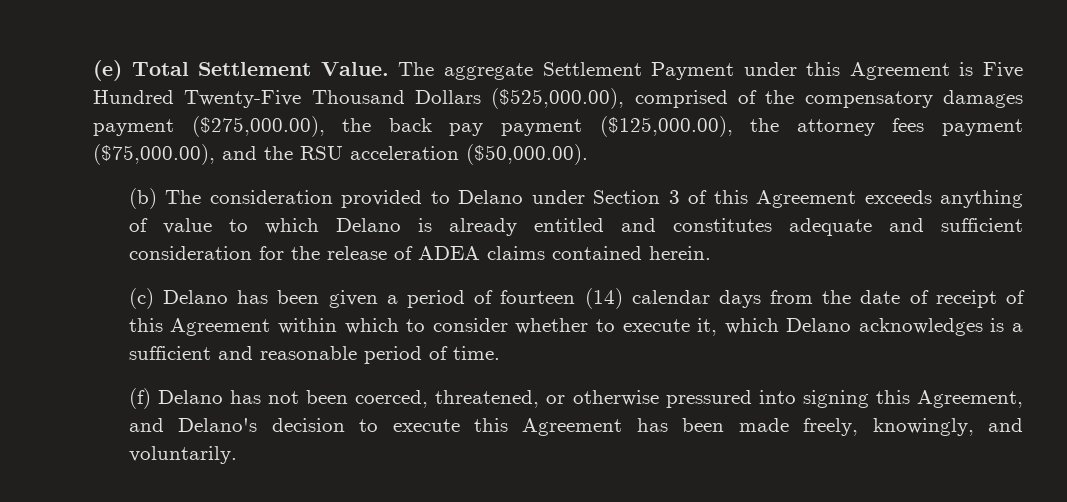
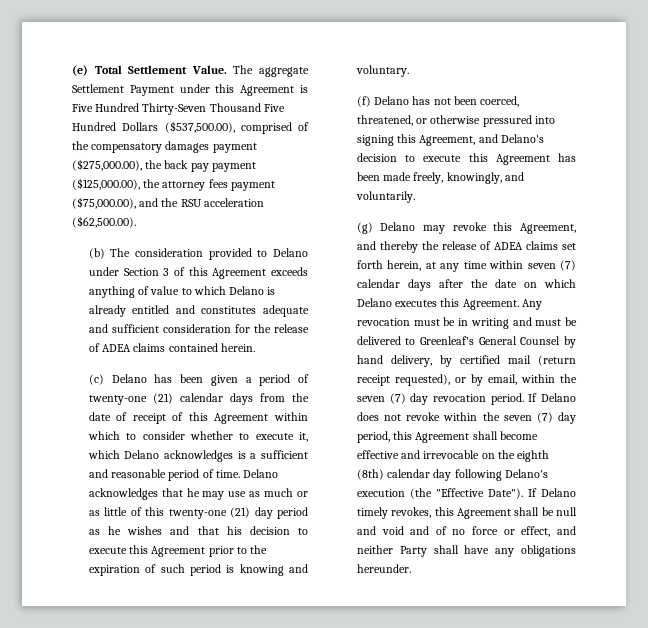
- The aggregate Settlement Payment under this Agreement is Five Hundred Twenty-Five Thousand Dollars ($525,000.00), comprised of the compensatory damages payment ($275,000.00), the back pay payment ($125,000.00), the attorney fees payment ($75,000.00), and the RSU acceleration ($50,000.00).
+ The aggregate Settlement Payment under this Agreement is Five Hundred Thirty-Seven Thousand Five Hundred Dollars ($537,500.00), comprised of the compensatory damages payment ($275,000.00), the back pay payment ($125,000.00), the attorney fees payment ($75,000.00), and the RSU acceleration ($62,500.00).
- (c) Delano has been given a period of fourteen (14) calendar days from the date of receipt of this Agreement within which to consider whether to execute it, which Delano acknowledges is a sufficient and reasonable period of time.
+ (c) Delano has been given a period of twenty-one (21) calendar days from the date of receipt of this Agreement within which to consider whether to execute it, which Delano acknowledges is a sufficient and reasonable period of time. Delano acknowledges that he may use as much or as little of this twenty-one (21) day period as he wishes and that his decision to execute this Agreement prior to the expiration of such period is knowing and voluntary.
+ (g) Delano may revoke this Agreement, and thereby the release of ADEA claims set forth herein, at any time within seven (7) calendar days after the date on which Delano executes this Agreement. Any revocation must be in writing and must be delivered to Greenleaf's General Counsel by hand delivery, by certified mail (return receipt requested), or by email, within the seven (7) day revocation period. If Delano does not revoke within the seven (7) day period, this Agreement shall become effective and irrevocable on the eighth (8th) calendar day following Delano's execution (the "Effective Date"). If Delano timely revokes, this Agreement shall be null and void and of no force or effect, and neither Party shall have any obligations hereunder.

